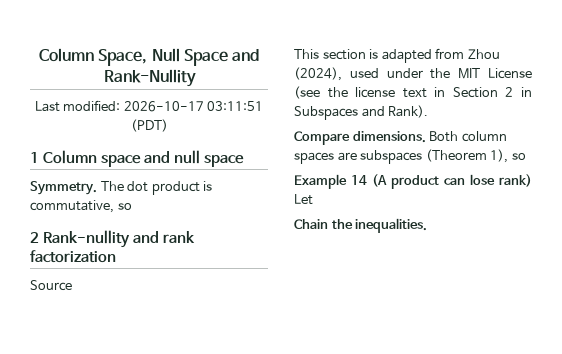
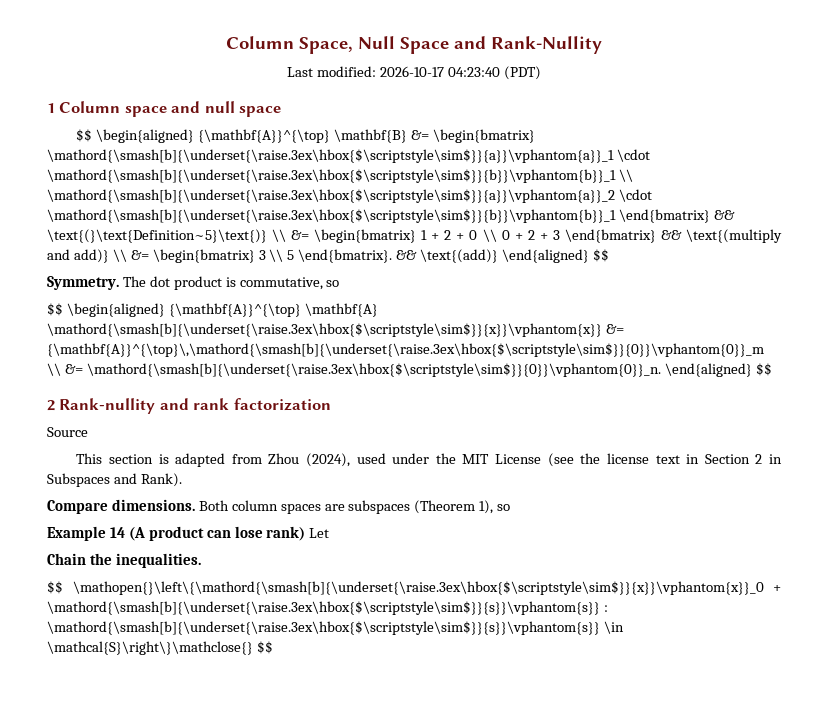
- Last modified: 2026-10-17 03:11:51 (PDT)
+ Last modified: 2026-10-17 04:23:40 (PDT)
+ $$ \begin{aligned} {\mathbf{A}}^{\top} \mathbf{B} &= \begin{bmatrix} \mathord{\smash[b]{\underset{\raise.3ex\hbox{$\scriptstyle\sim$}}{a}}\vphantom{a}}_1 \cdot \mathord{\smash[b]{\underset{\raise.3ex\hbox{$\scriptstyle\sim$}}{b}}\vphantom{b}}_1 \\ \mathord{\smash[b]{\underset{\raise.3ex\hbox{$\scriptstyle\sim$}}{a}}\vphantom{a}}_2 \cdot \mathord{\smash[b]{\underset{\raise.3ex\hbox{$\scriptstyle\sim$}}{b}}\vphantom{b}}_1 \end{bmatrix} && \text{(}\text{Definition~5}\text{)} \\ &= \begin{bmatrix} 1 + 2 + 0 \\ 0 + 2 + 3 \end{bmatrix} && \text{(multiply and add)} \\ &= \begin{bmatrix} 3 \\ 5 \end{bmatrix}. && \text{(add)} \end{aligned} $$
+ $$ \begin{aligned} {\mathbf{A}}^{\top} \mathbf{A} \mathord{\smash[b]{\underset{\raise.3ex\hbox{$\scriptstyle\sim$}}{x}}\vphantom{x}} &= {\mathbf{A}}^{\top}\,\mathord{\smash[b]{\underset{\raise.3ex\hbox{$\scriptstyle\sim$}}{0}}\vphantom{0}}_m \\ &= \mathord{\smash[b]{\underset{\raise.3ex\hbox{$\scriptstyle\sim$}}{0}}\vphantom{0}}_n. \end{aligned} $$
+ $$ \mathopen{}\left\{\mathord{\smash[b]{\underset{\raise.3ex\hbox{$\scriptstyle\sim$}}{x}}\vphantom{x}}_0 + \mathord{\smash[b]{\underset{\raise.3ex\hbox{$\scriptstyle\sim$}}{s}}\vphantom{s}} : \mathord{\smash[b]{\underset{\raise.3ex\hbox{$\scriptstyle\sim$}}{s}}\vphantom{s}} \in \mathcal{S}\right\}\mathclose{} $$

